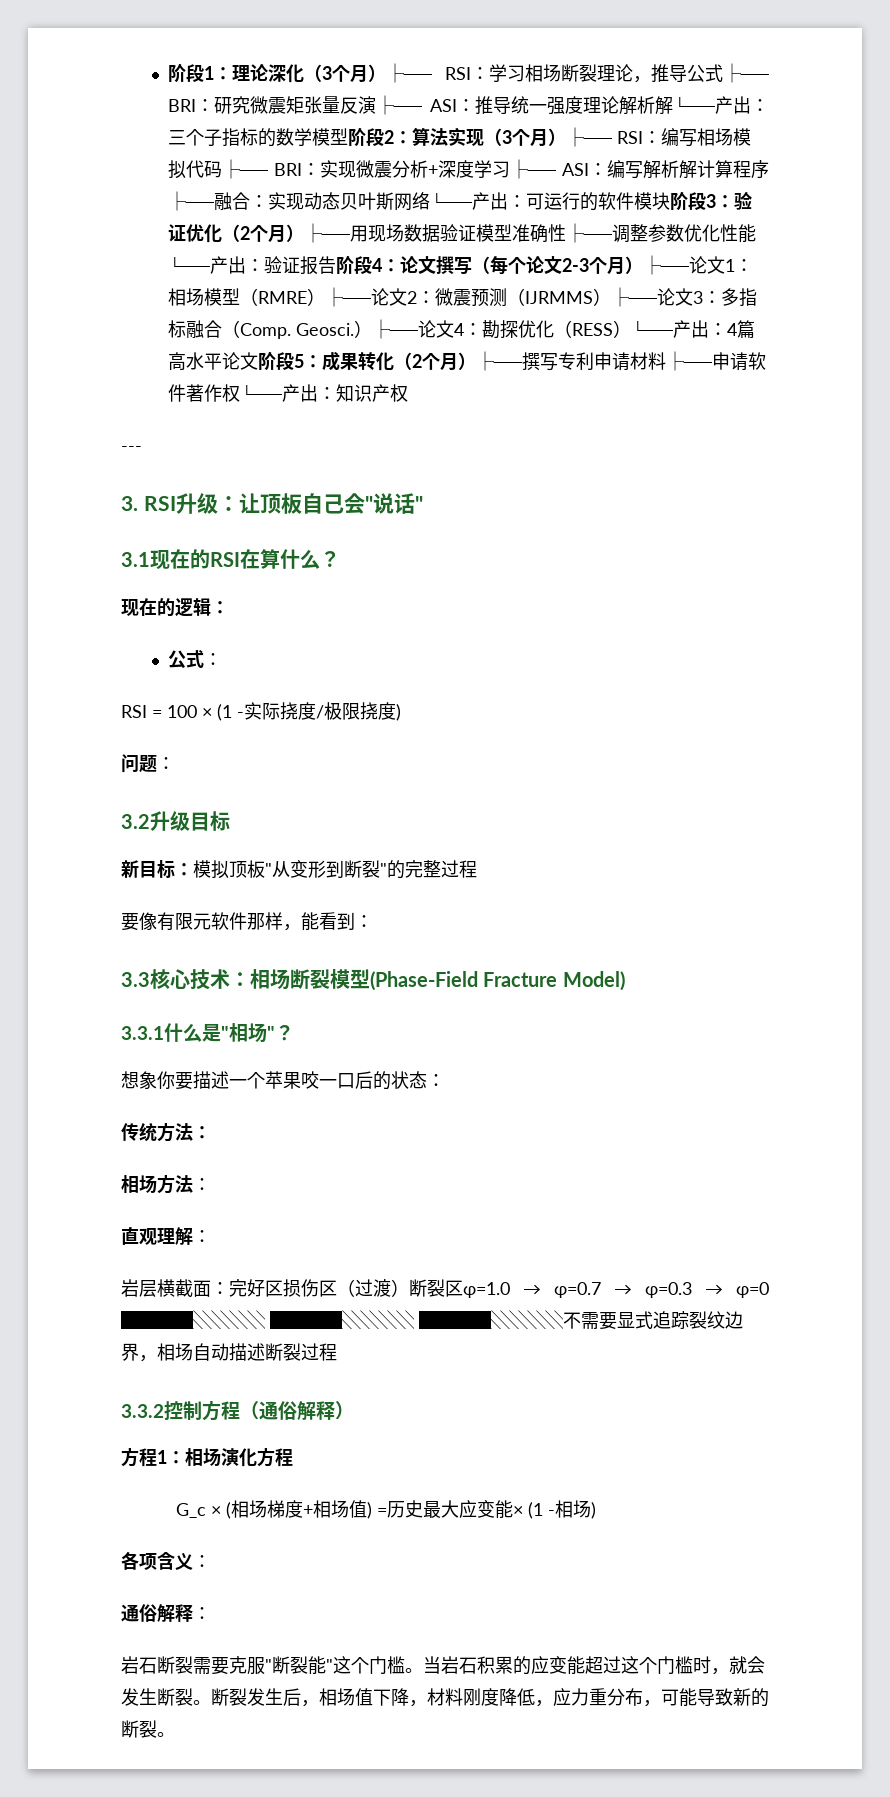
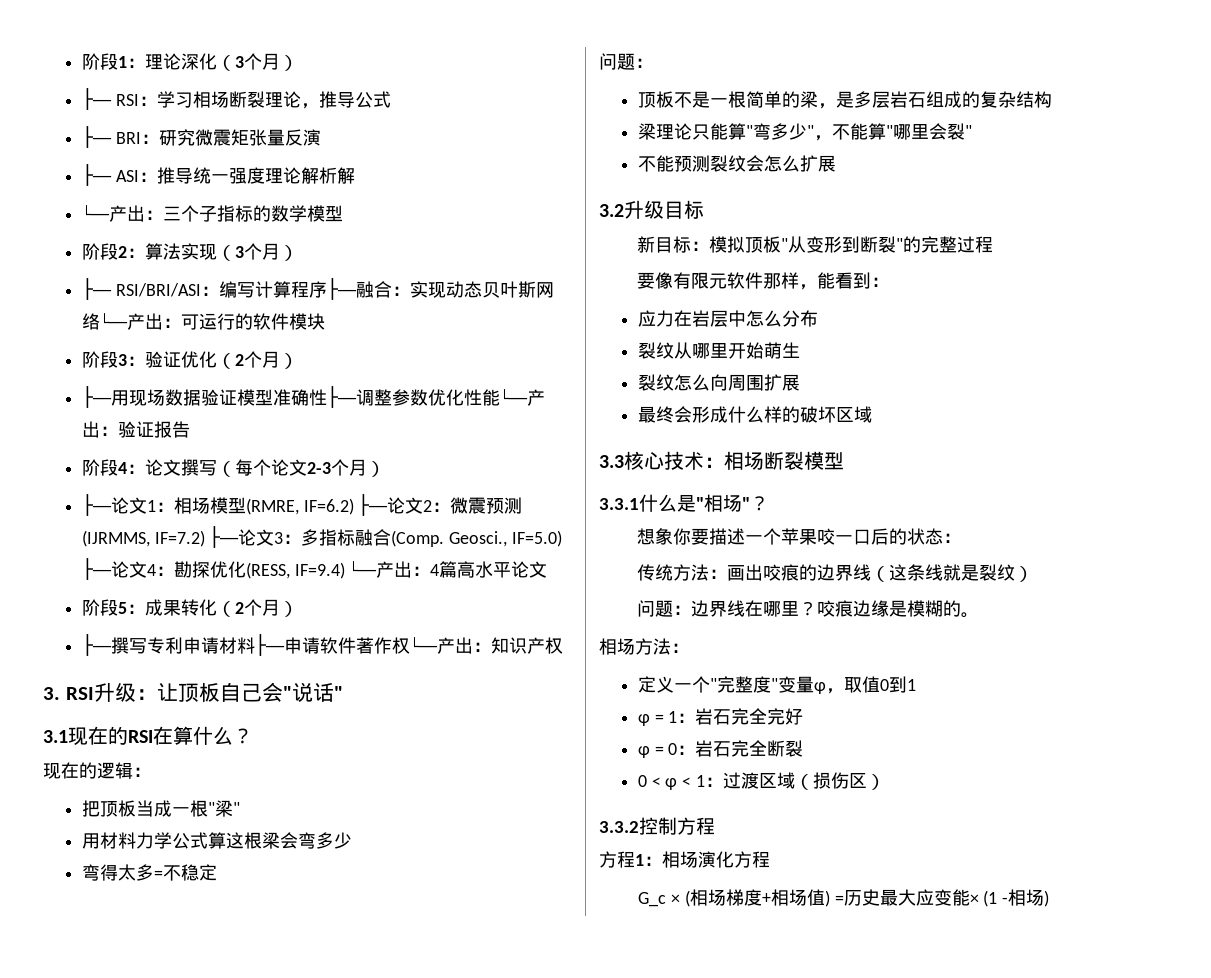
- 理论深化（3个月）├── RSI：
+ 理论深化（3个月）
+ ├── RSI：
- 学习相场断裂理论，推导公式├── BRI：
+ 学习相场断裂理论，推导公式
+ ├── BRI：
- 研究微震矩张量反演├── ASI：
+ 研究微震矩张量反演
+ ├── ASI：
- 推导统一强度理论解析解└──产出：
+ 推导统一强度理论解析解
+ └──产出：
- 三个子指标的数学模型阶段2：
+ 三个子指标的数学模型
+ 阶段2：
- 算法实现（3个月）├── RSI：编写相场模拟代码├── BRI：实现微震分析+深度学习├── ASI：编写解析解计算程序├──融合：
+ 算法实现（3个月）
+ ├── RSI/BRI/ASI：编写计算程序├──融合：
- 可运行的软件模块阶段3：
+ 可运行的软件模块
+ 阶段3：
- 验证优化（2个月）├──用现场数据验证模型准确性├──调整参数优化性能└──产出：
+ 验证优化（2个月）
+ ├──用现场数据验证模型准确性├──调整参数优化性能└──产出：
- 验证报告阶段4：
+ 验证报告
+ 阶段4：
- 论文撰写（每个论文2-3个月）├──论文1：
+ 论文撰写（每个论文2-3个月）
+ ├──论文1：
- 相场模型（RMRE）├──论文2：
+ 相场模型(RMRE, IF=6.2) ├──论文2：
- 微震预测（IJRMMS）├──论文3：
+ 微震预测(IJRMMS, IF=7.2) ├──论文3：
- 多指标融合（Comp. Geosci.）├──论文4：
+ 多指标融合(Comp. Geosci., IF=5.0) ├──论文4：
- 勘探优化（RESS）└──产出：
+ 勘探优化(RESS, IF=9.4) └──产出：
- 4篇高水平论文阶段5：
+ 4篇高水平论文
+ 阶段5：
- 成果转化（2个月）├──撰写专利申请材料├──申请软件著作权└──产出：
+ 成果转化（2个月）
+ ├──撰写专利申请材料├──申请软件著作权└──产出：
- ---
- 公式：
- RSI = 100 × (1 -实际挠度/极限挠度)
+ 把顶板当成一根"梁"
+ 用材料力学公式算这根梁会弯多少
+ 弯得太多=不稳定
  问题：
+ 顶板不是一根简单的梁，是多层岩石组成的复杂结构
+ 梁理论只能算"弯多少"，不能算"哪里会裂"
+ 不能预测裂纹会怎么扩展
+ 应力在岩层中怎么分布
+ 裂纹从哪里开始萌生
+ 裂纹怎么向周围扩展
+ 最终会形成什么样的破坏区域
- 3.3核心技术：相场断裂模型(Phase-Field Fracture Model)
+ 3.3核心技术：相场断裂模型
- 传统方法：
+ 传统方法：画出咬痕的边界线（这条线就是裂纹）
+ 问题：边界线在哪里？咬痕边缘是模糊的。
  相场方法：
- 直观理解：
- 岩层横截面：完好区损伤区（过渡）断裂区φ=1.0 → φ=0.7 → φ=0.3 → φ=0 ████░░░░ ████░░░░ ████░░░░不需要显式追踪裂纹边界，相场自动描述断裂过程
+ 定义一个"完整度"变量φ，取值0到1
+ φ = 1：岩石完全完好
+ φ = 0：岩石完全断裂
+ 0 < φ < 1：过渡区域（损伤区）
- 3.3.2控制方程（通俗解释）
+ 3.3.2控制方程
- 各项含义：
- 通俗解释：
- 岩石断裂需要克服"断裂能"这个门槛。当岩石积累的应变能超过这个门槛时，就会发生断裂。断裂发生后，相场值下降，材料刚度降低，应力重分布，可能导致新的断裂。

